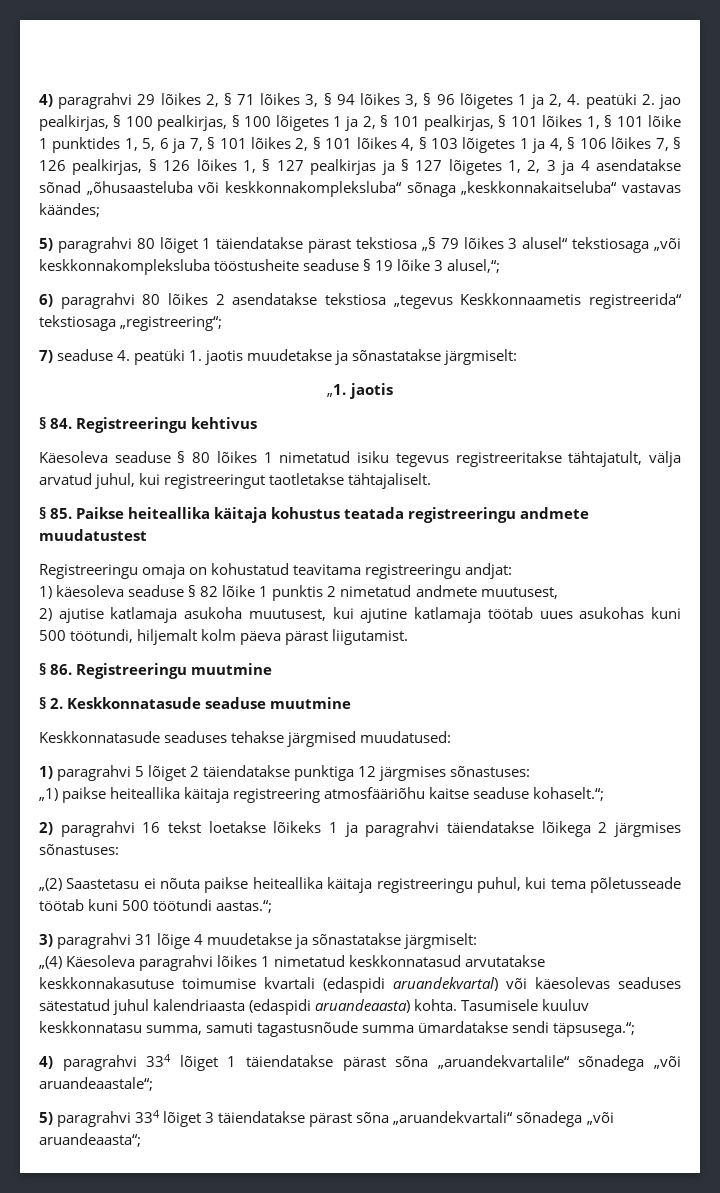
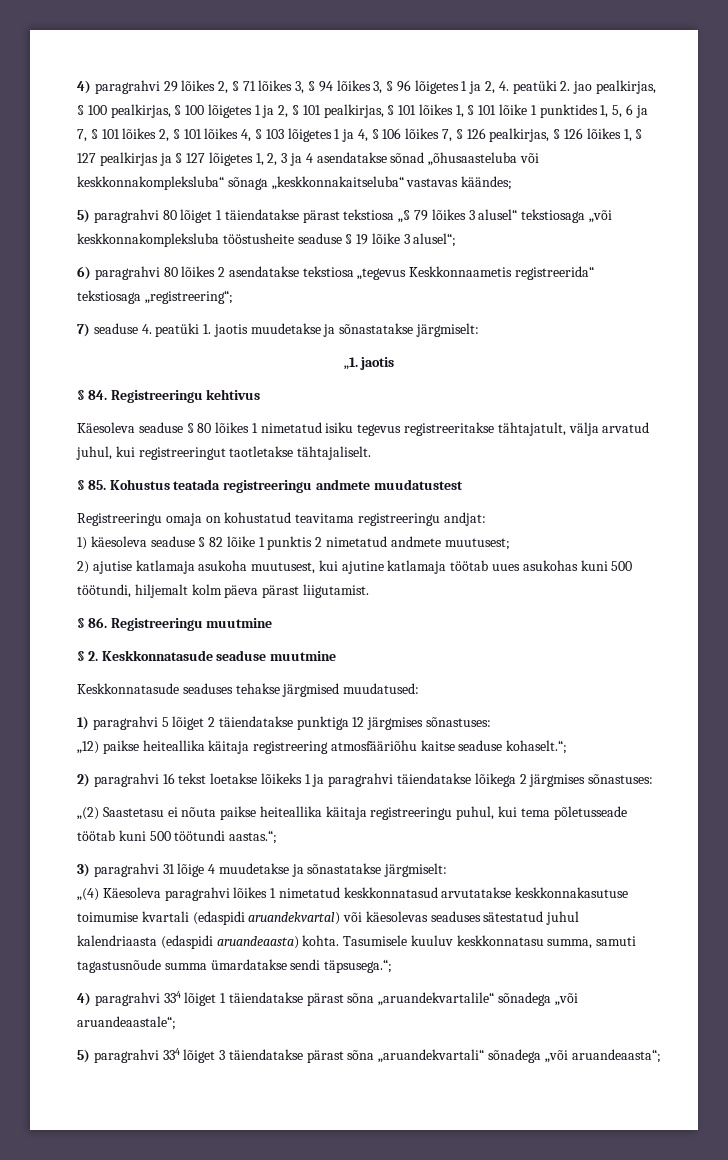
- 5) paragrahvi 80 lõiget 1 täiendatakse pärast tekstiosa „§ 79 lõikes 3 alusel“ tekstiosaga „või keskkonnakompleksluba tööstusheite seaduse § 19 lõike 3 alusel,“;
+ 5) paragrahvi 80 lõiget 1 täiendatakse pärast tekstiosa „§ 79 lõikes 3 alusel“ tekstiosaga „või keskkonnakompleksluba tööstusheite seaduse § 19 lõike 3 alusel“;
- § 85. Paikse heiteallika käitaja kohustus teatada registreeringu andmete muudatustest
+ § 85. Kohustus teatada registreeringu andmete muudatustest
- 1) käesoleva seaduse § 82 lõike 1 punktis 2 nimetatud andmete muutusest,
+ 1) käesoleva seaduse § 82 lõike 1 punktis 2 nimetatud andmete muutusest;
- „1) paikse heiteallika käitaja registreering atmosfääriõhu kaitse seaduse kohaselt.“;
+ „12) paikse heiteallika käitaja registreering atmosfääriõhu kaitse seaduse kohaselt.“;

